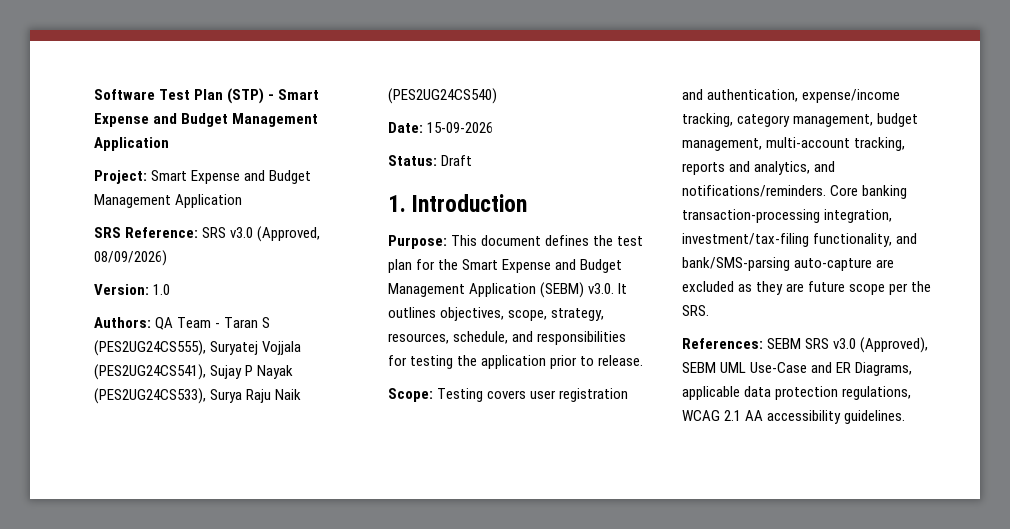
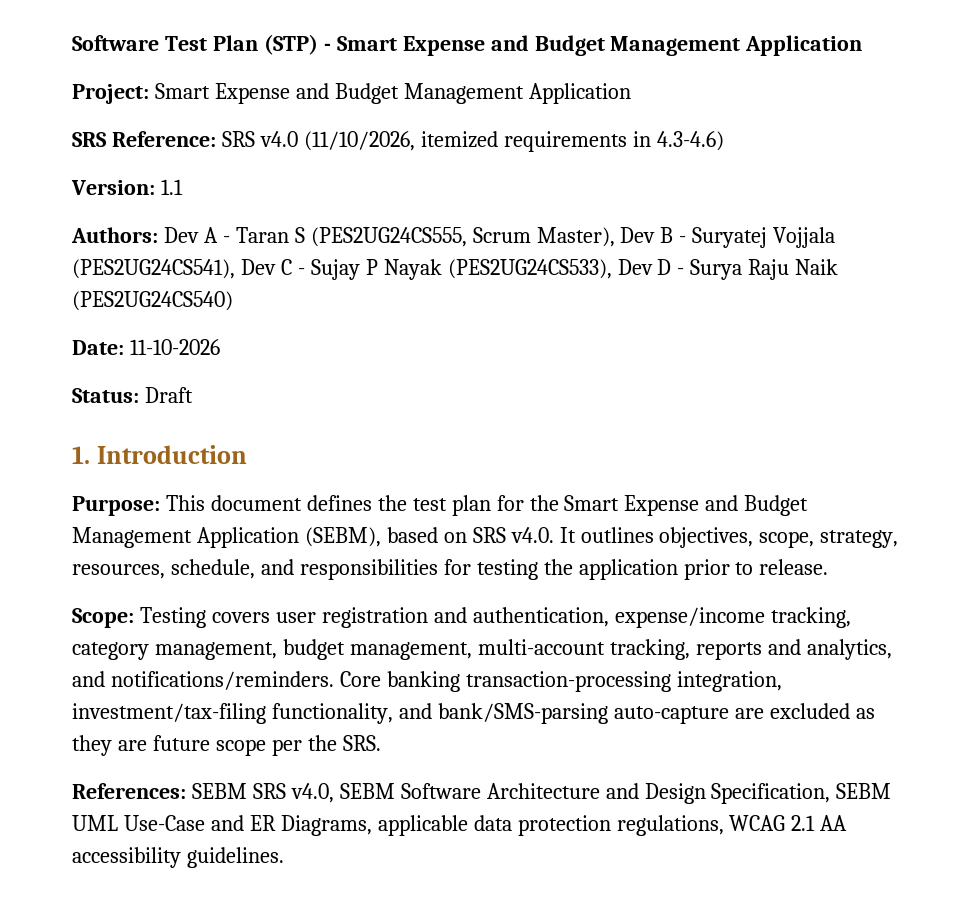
- SRS Reference: SRS v3.0 (Approved, 08/09/2026)
+ SRS Reference: SRS v4.0 (11/10/2026, itemized requirements in 4.3-4.6)
- Version: 1.0
+ Version: 1.1
- Authors: QA Team - Taran S (PES2UG24CS555), Suryatej Vojjala (PES2UG24CS541), Sujay P Nayak (PES2UG24CS533), Surya Raju Naik (PES2UG24CS540)
+ Authors: Dev A - Taran S (PES2UG24CS555, Scrum Master), Dev B - Suryatej Vojjala (PES2UG24CS541), Dev C - Sujay P Nayak (PES2UG24CS533), Dev D - Surya Raju Naik (PES2UG24CS540)
- Date: 15-09-2026
+ Date: 11-10-2026
- Purpose: This document defines the test plan for the Smart Expense and Budget Management Application (SEBM) v3.0. It outlines objectives, scope, strategy, resources, schedule, and responsibilities for testing the application prior to release.
+ Purpose: This document defines the test plan for the Smart Expense and Budget Management Application (SEBM), based on SRS v4.0. It outlines objectives, scope, strategy, resources, schedule, and responsibilities for testing the application prior to release.
- References: SEBM SRS v3.0 (Approved), SEBM UML Use-Case and ER Diagrams, applicable data protection regulations, WCAG 2.1 AA accessibility guidelines.
+ References: SEBM SRS v4.0, SEBM Software Architecture and Design Specification, SEBM UML Use-Case and ER Diagrams, applicable data protection regulations, WCAG 2.1 AA accessibility guidelines.

